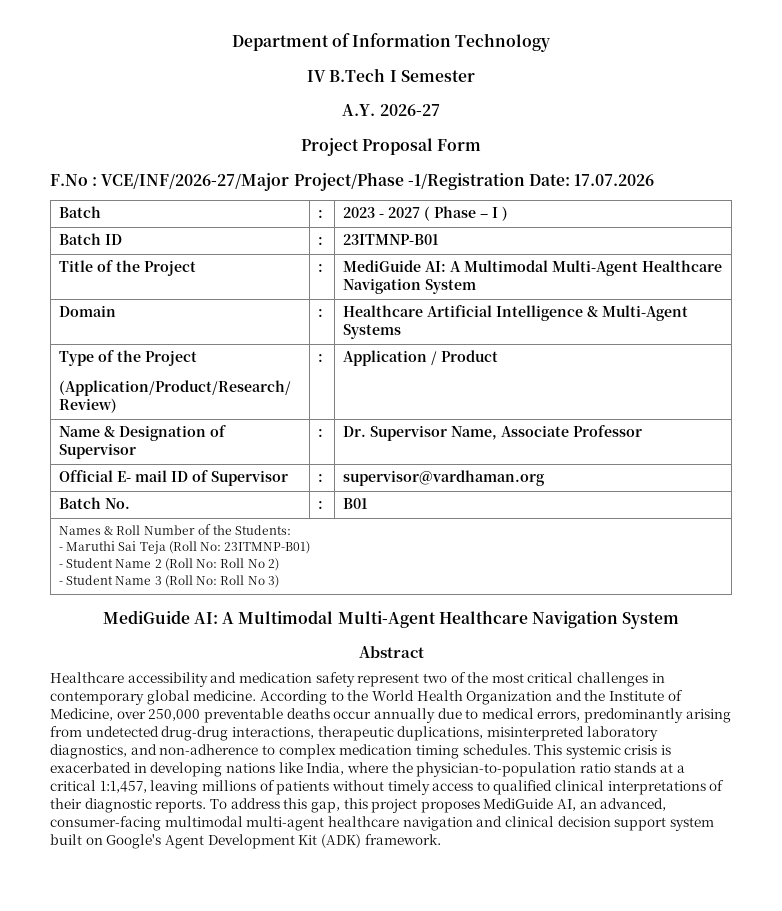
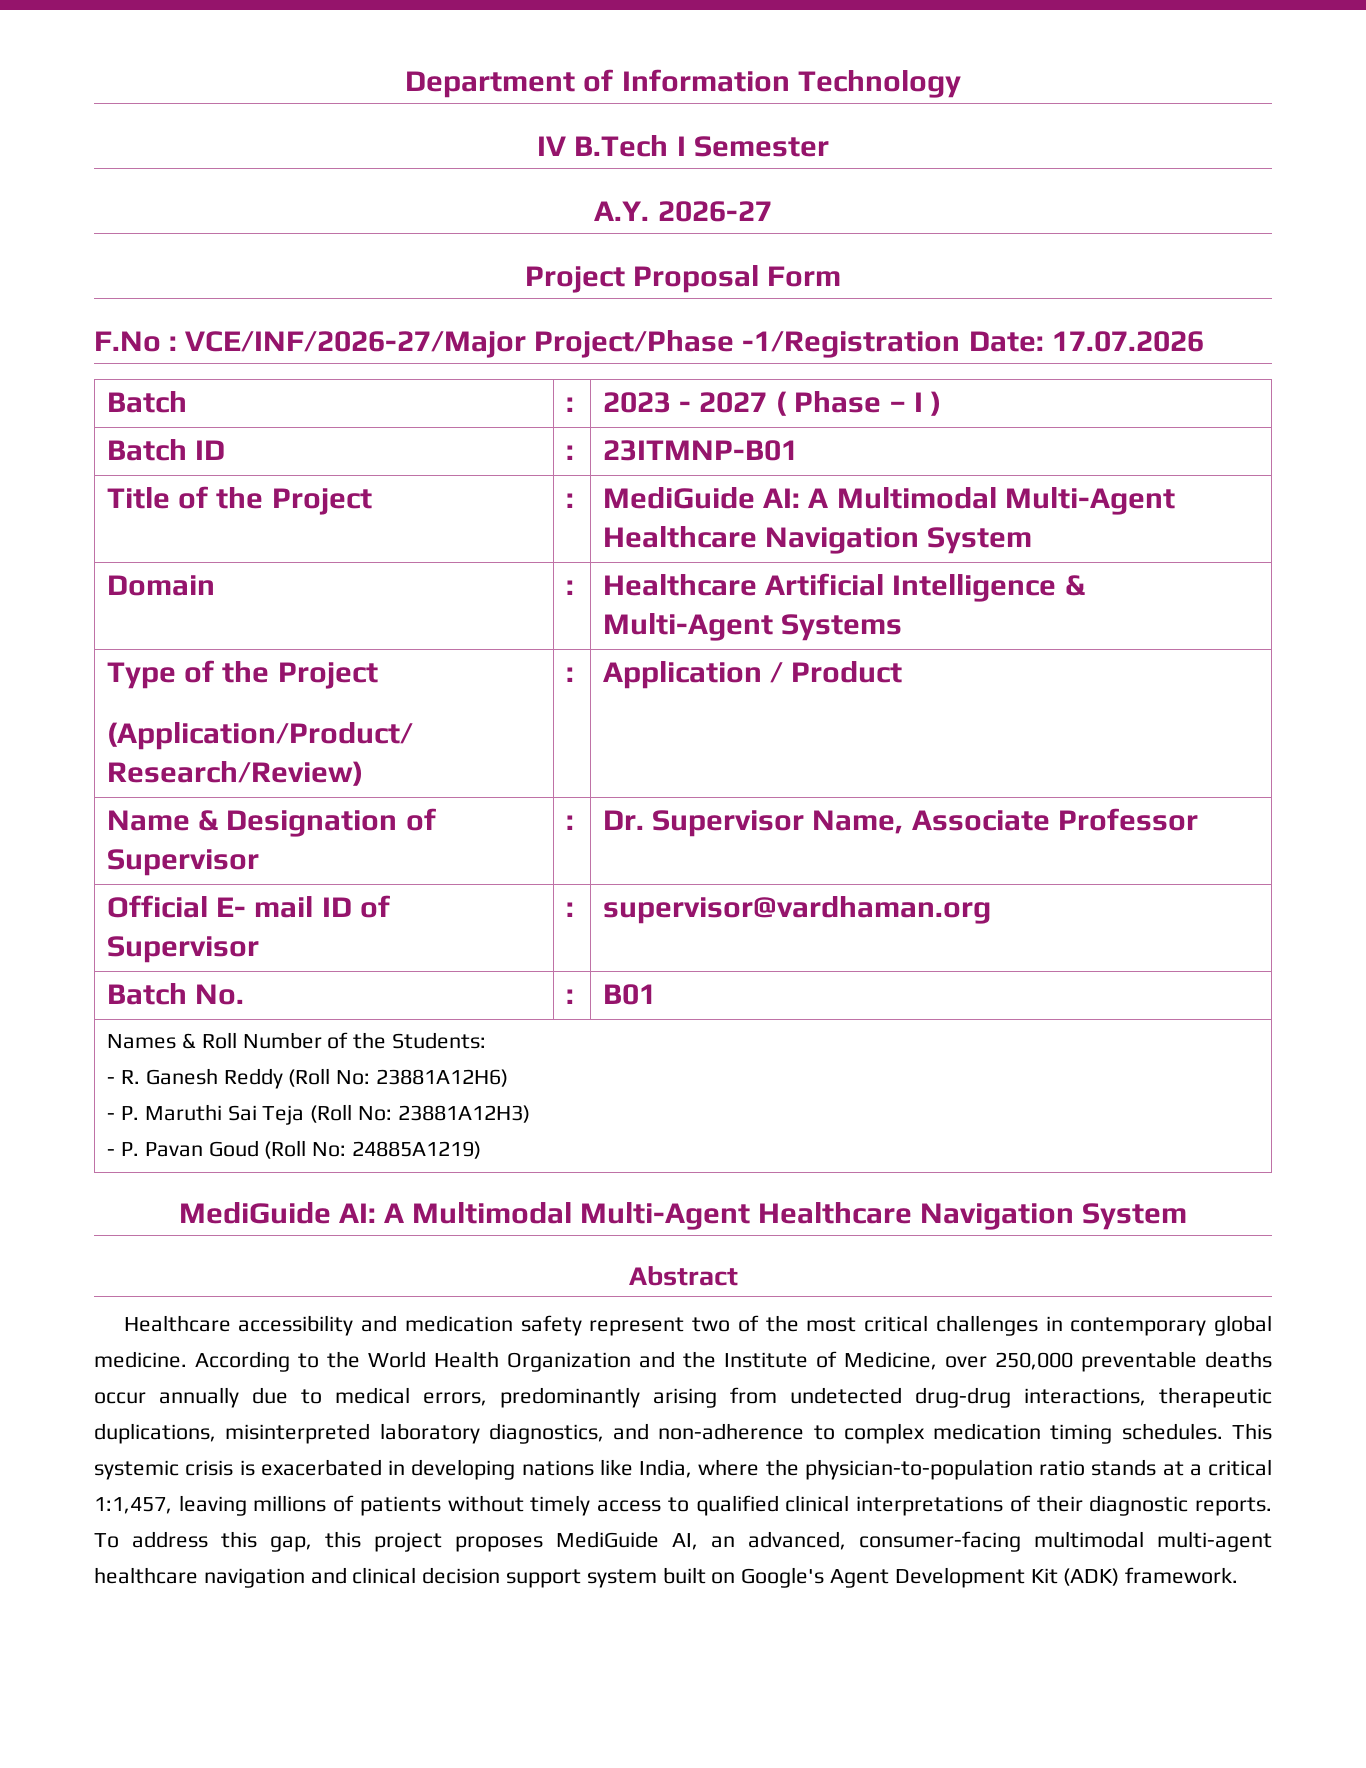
  Names & Roll Number of the Students:
- - Maruthi Sai Teja (Roll No: 23ITMNP-B01)
- - Student Name 2 (Roll No: Roll No 2)
- - Student Name 3 (Roll No: Roll No 3)
+ - R. Ganesh Reddy (Roll No: 23881A12H6)
+ - P. Maruthi Sai Teja (Roll No: 23881A12H3)
+ - P. Pavan Goud (Roll No: 24885A1219)

